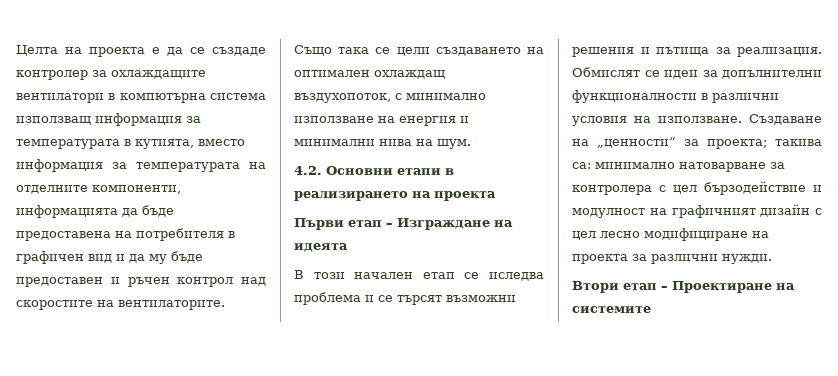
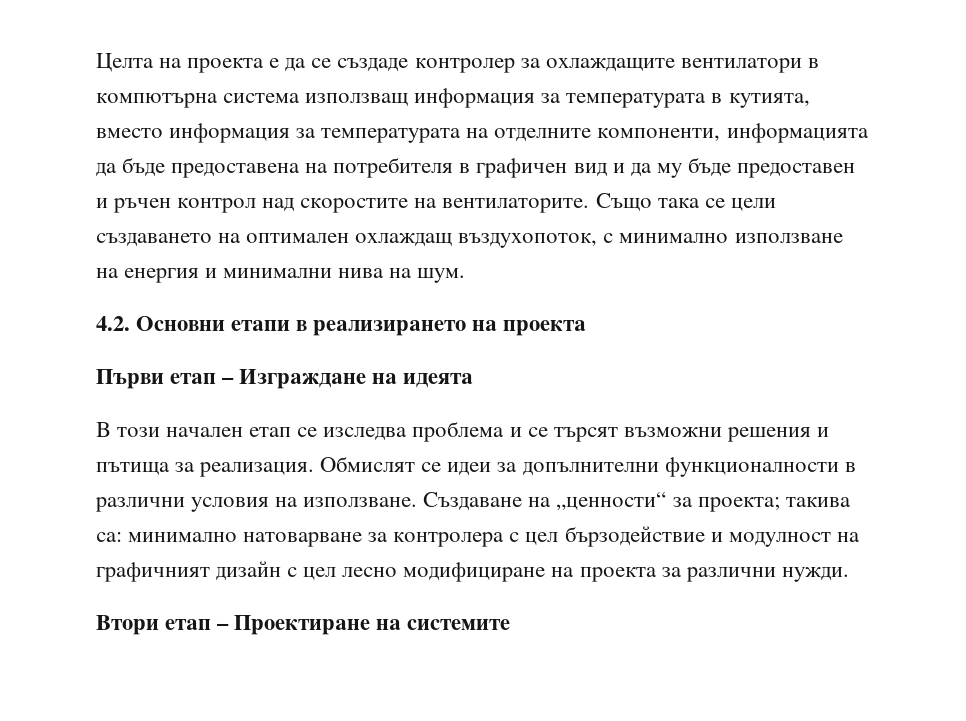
- В този начален етап се иследва проблема и се търсят възможни решения и пътища за реализация.
+ В този начален етап се изследва проблема и се търсят възможни решения и пътища за реализация.

